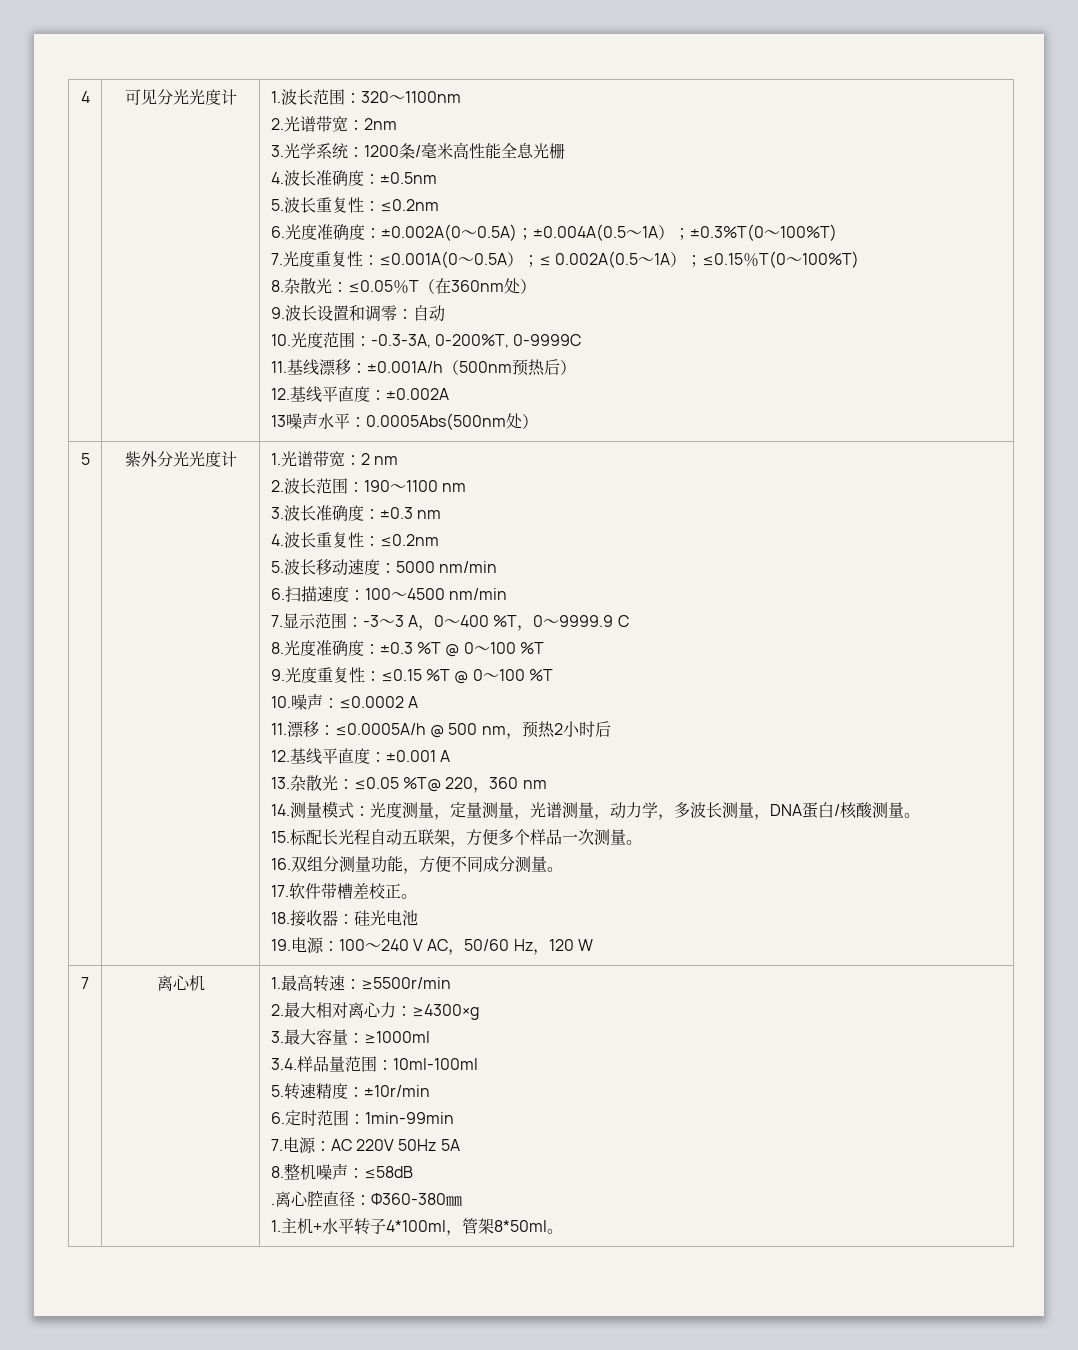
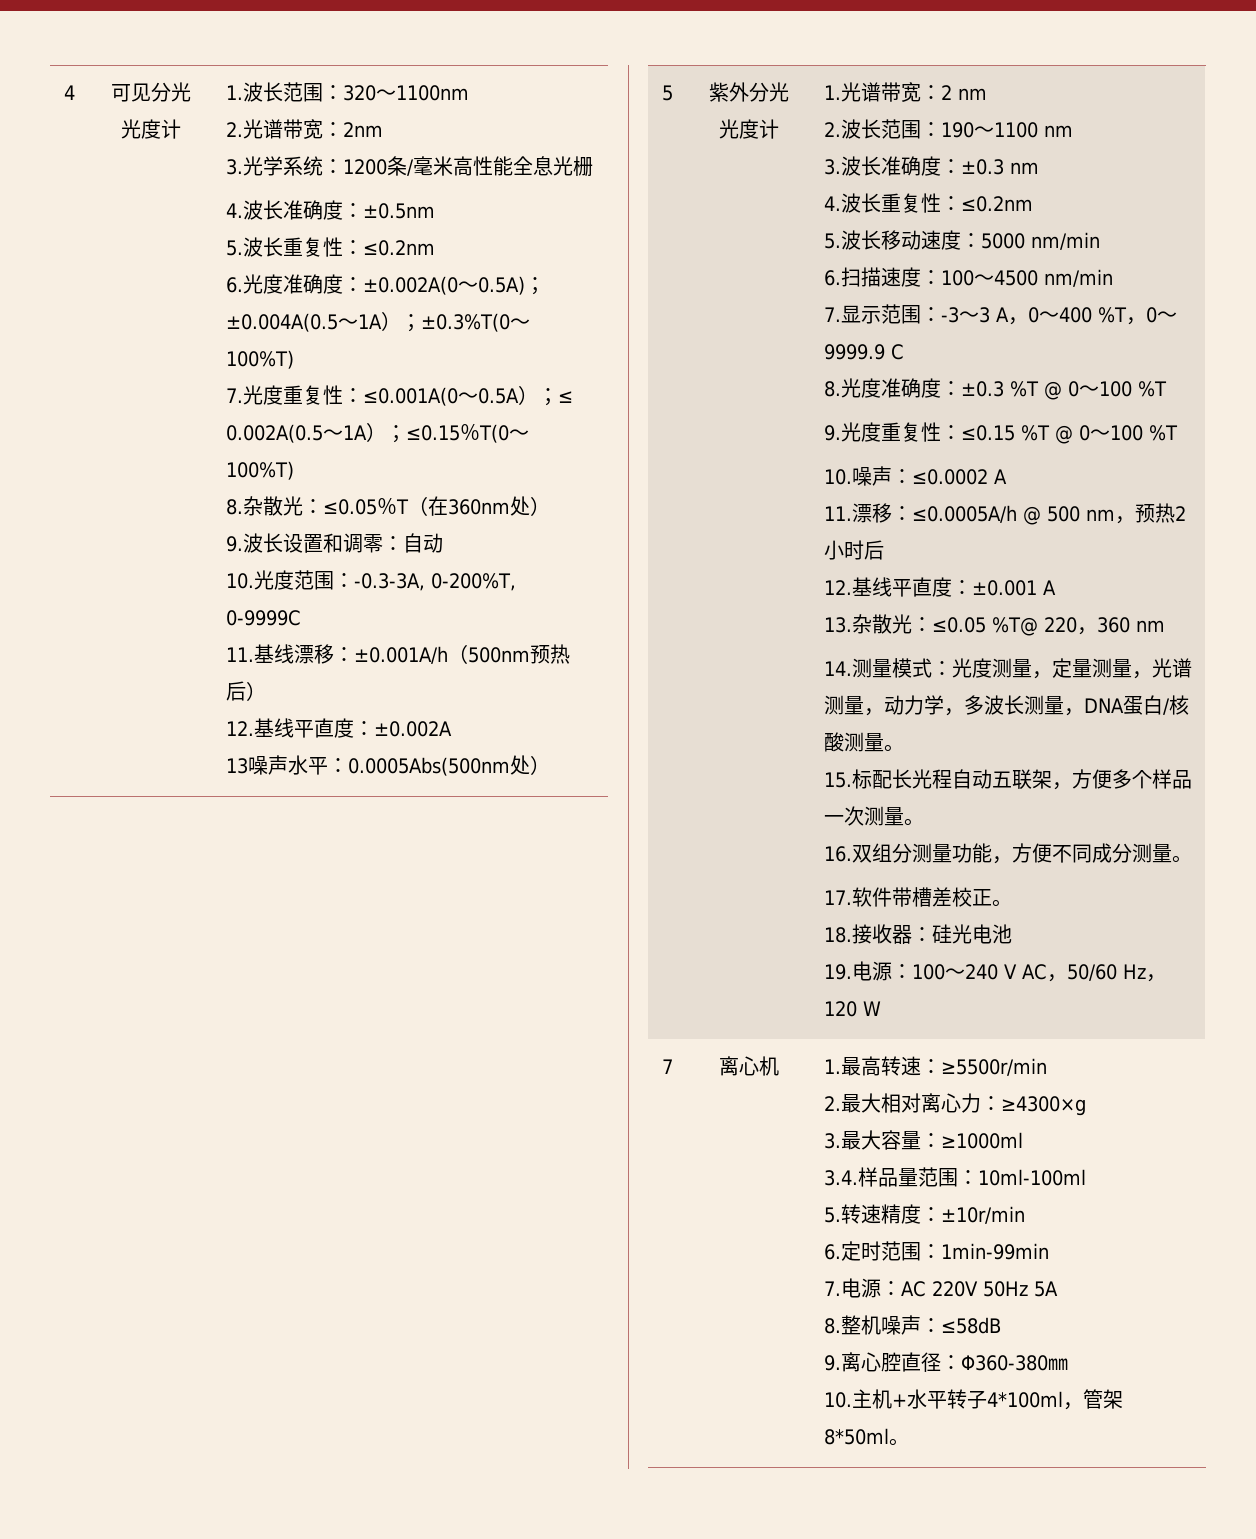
- .离心腔直径：Φ360-380㎜
+ 9.离心腔直径：Φ360-380㎜
- 1.主机+水平转子4*100ml，管架8*50ml。
+ 10.主机+水平转子4*100ml，管架8*50ml。

